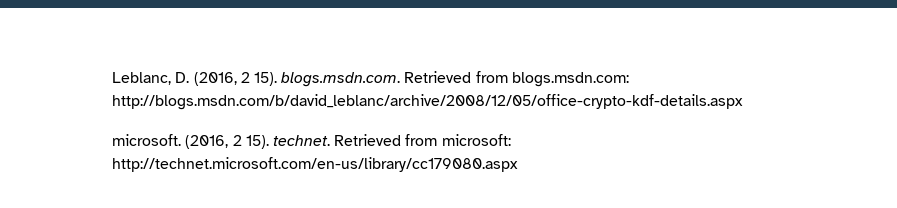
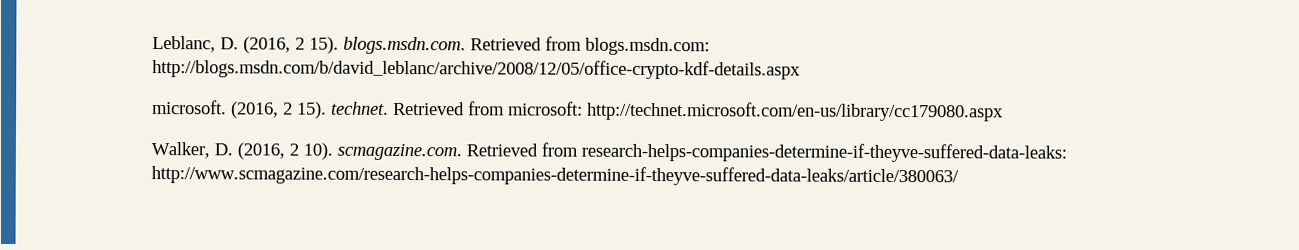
+ Walker, D. (2016, 2 10). scmagazine.com. Retrieved from research-helps-companies-determine-if-theyve-suffered-data-leaks: http://www.scmagazine.com/research-helps-companies-determine-if-theyve-suffered-data-leaks/article/380063/

